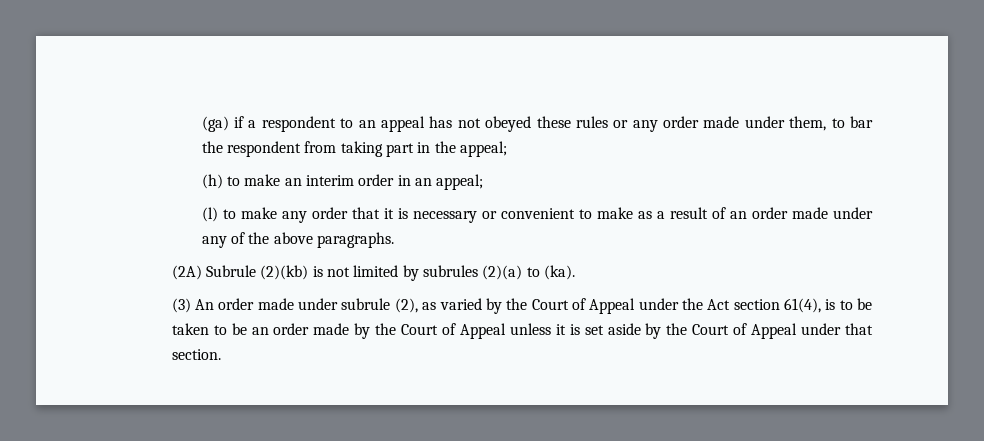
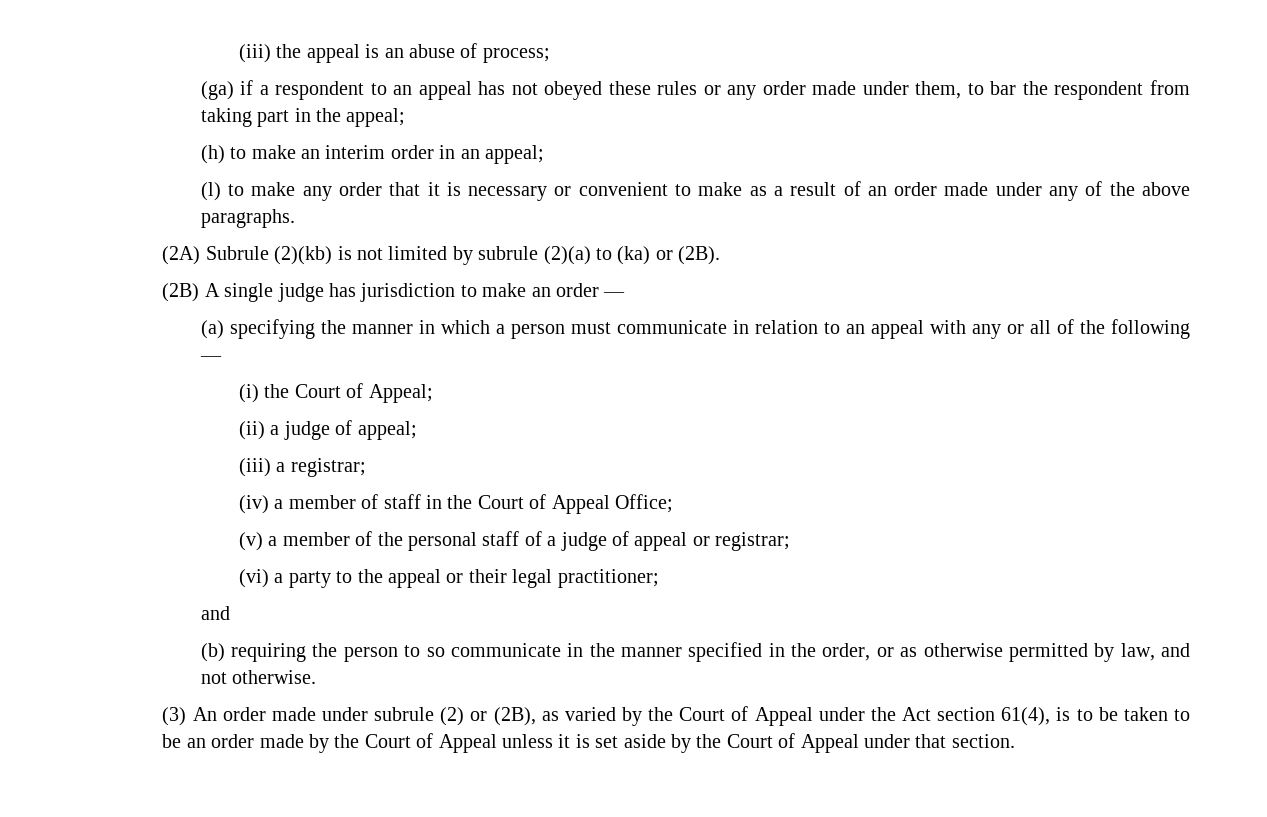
+ (iii) the appeal is an abuse of process;
- (2A) Subrule (2)(kb) is not limited by subrules (2)(a) to (ka).
+ (2A) Subrule (2)(kb) is not limited by subrule (2)(a) to (ka) or (2B).
+ (2B) A single judge has jurisdiction to make an order —
+ (a) specifying the manner in which a person must communicate in relation to an appeal with any or all of the following —
+ (i) the Court of Appeal;
+ (ii) a judge of appeal;
+ (iii) a registrar;
+ (iv) a member of staff in the Court of Appeal Office;
+ (v) a member of the personal staff of a judge of appeal or registrar;
+ (vi) a party to the appeal or their legal practitioner;
+ and
+ (b) requiring the person to so communicate in the manner specified in the order, or as otherwise permitted by law, and not otherwise.
- (3) An order made under subrule (2), as varied by the Court of Appeal under the Act section 61(4), is to be taken to be an order made by the Court of Appeal unless it is set aside by the Court of Appeal under that section.
+ (3) An order made under subrule (2) or (2B), as varied by the Court of Appeal under the Act section 61(4), is to be taken to be an order made by the Court of Appeal unless it is set aside by the Court of Appeal under that section.

